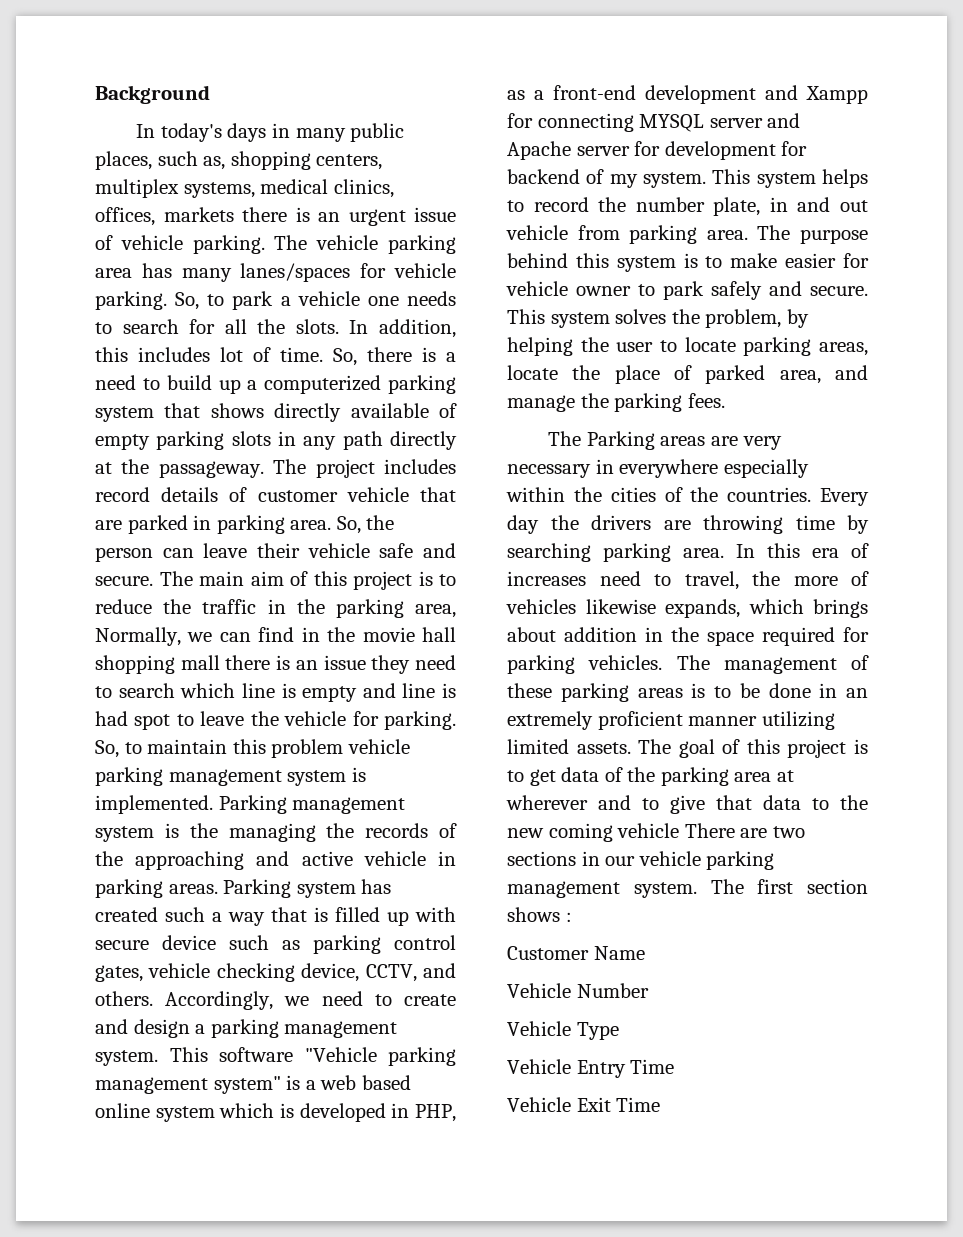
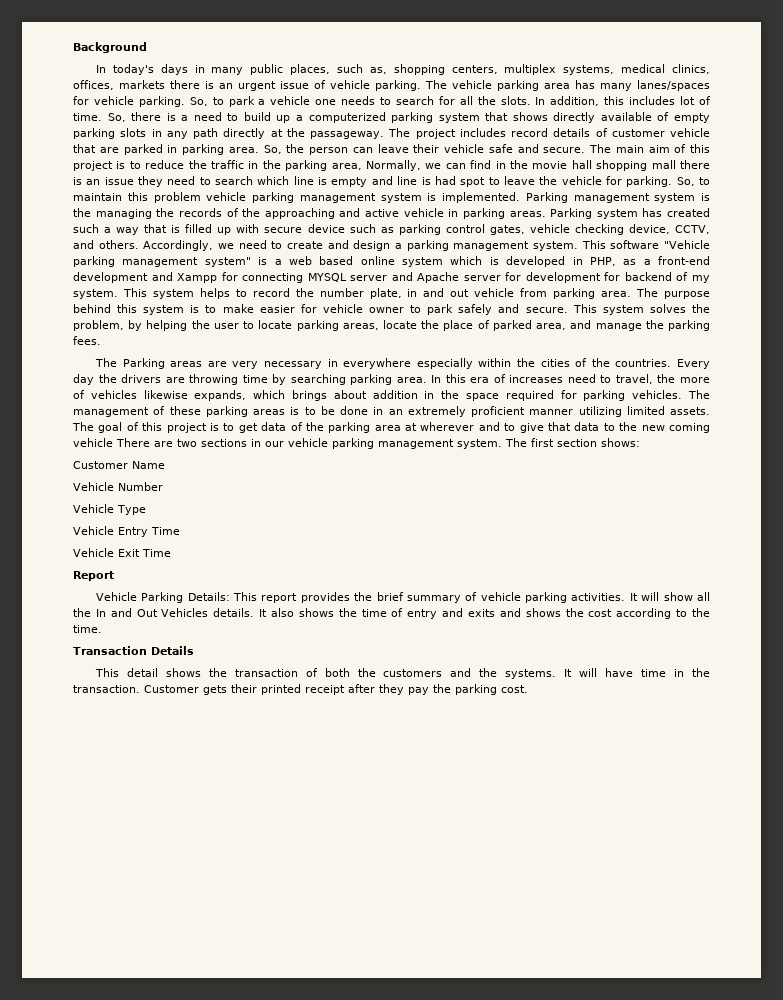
- The first section shows :
+ The first section shows:
+ Report
+ Vehicle Parking Details: This report provides the brief summary of vehicle parking activities. It will show all the In and Out Vehicles details. It also shows the time of entry and exits and shows the cost according to the time.
+ Transaction Details
+ This detail shows the transaction of both the customers and the systems. It will have time in the transaction. Customer gets their printed receipt after they pay the parking cost.

